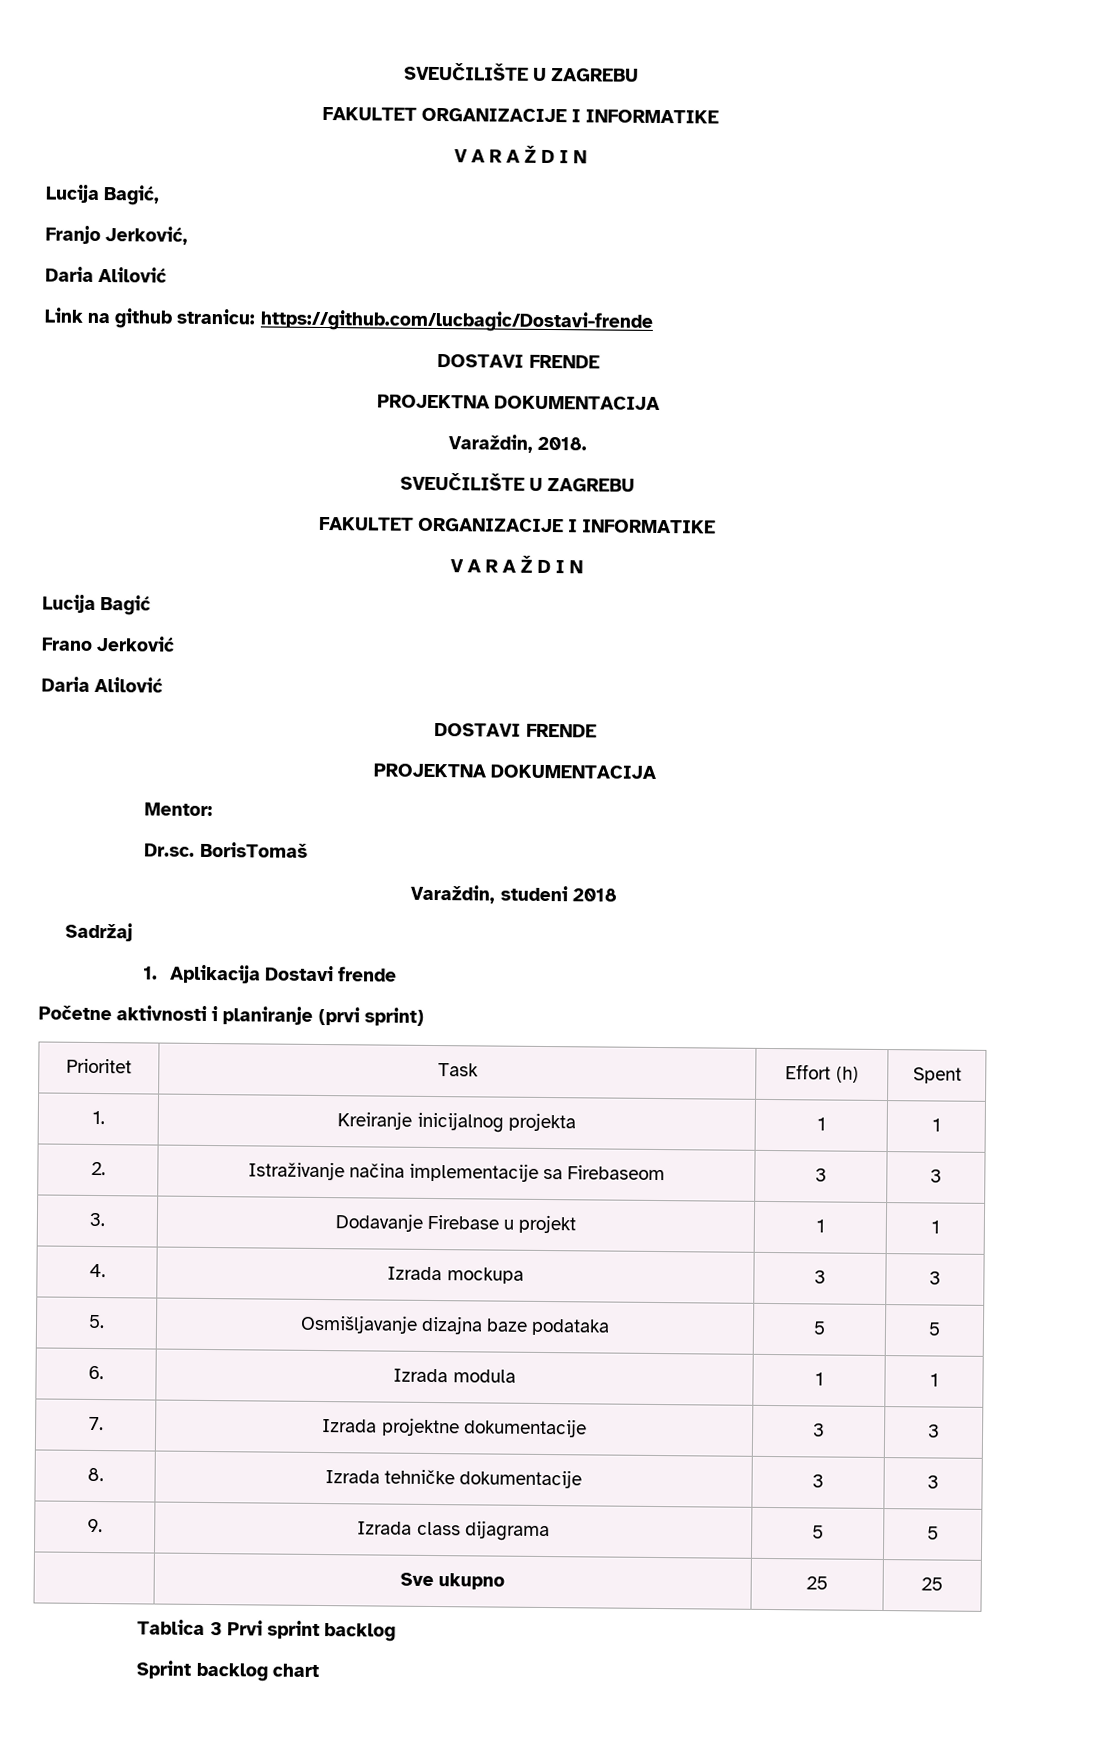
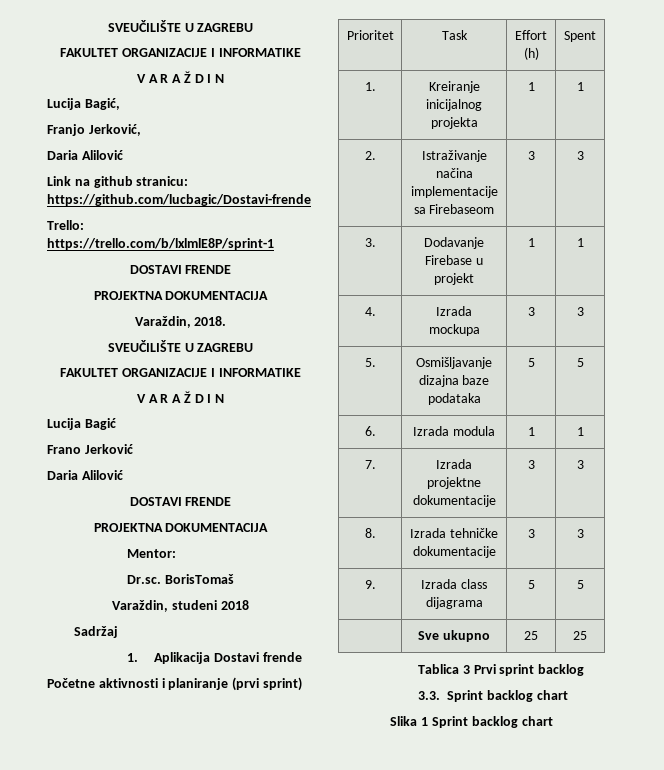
+ Trello: https://trello.com/b/lxlmlE8P/sprint-1
- Sprint backlog chart
+ 3.3. Sprint backlog chart
+ Slika 1 Sprint backlog chart

